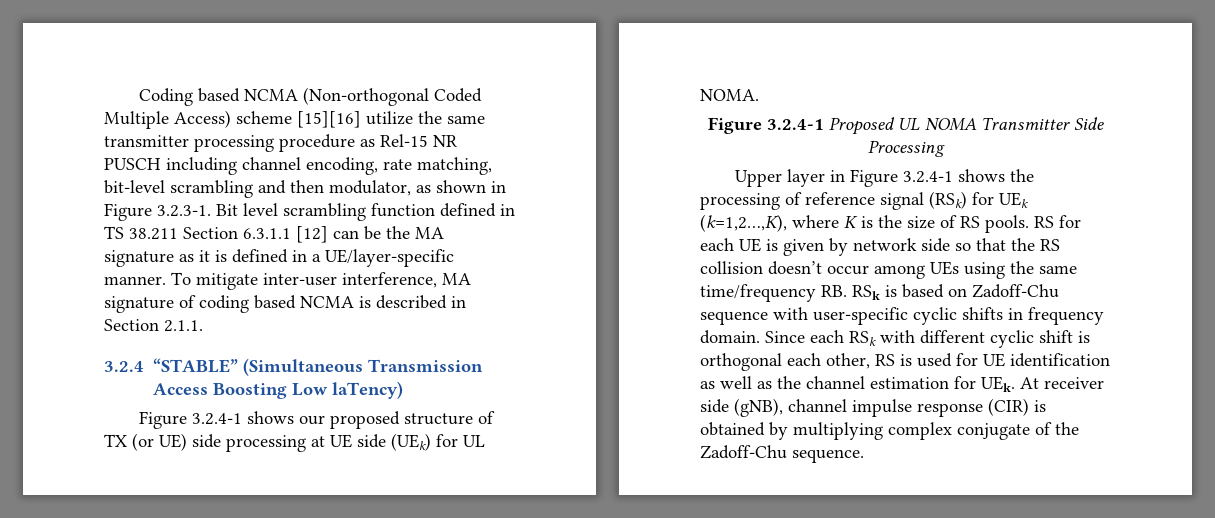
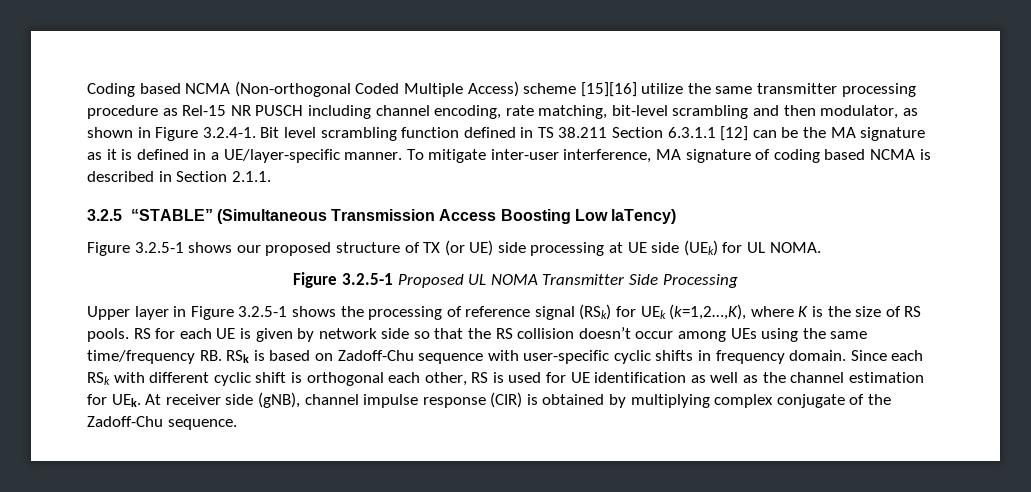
- Coding based NCMA (Non-orthogonal Coded Multiple Access) scheme [15][16] utilize the same transmitter processing procedure as Rel-15 NR PUSCH including channel encoding, rate matching, bit-level scrambling and then modulator, as shown in Figure 3.2.3-1. Bit level scrambling function defined in TS 38.211 Section 6.3.1.1 [12] can be the MA signature as it is defined in a UE/layer-specific manner.
+ Coding based NCMA (Non-orthogonal Coded Multiple Access) scheme [15][16] utilize the same transmitter processing procedure as Rel-15 NR PUSCH including channel encoding, rate matching, bit-level scrambling and then modulator, as shown in Figure 3.2.4-1. Bit level scrambling function defined in TS 38.211 Section 6.3.1.1 [12] can be the MA signature as it is defined in a UE/layer-specific manner.
- 3.2.4 “STABLE” (Simultaneous Transmission Access Boosting Low laTency)
+ 3.2.5 “STABLE” (Simultaneous Transmission Access Boosting Low laTency)
- Figure 3.2.4-1 shows our proposed structure of TX (or UE) side processing at UE side (UEk) for UL NOMA.
+ Figure 3.2.5-1 shows our proposed structure of TX (or UE) side processing at UE side (UEk) for UL NOMA.
- Figure 3.2.4-1 Proposed UL NOMA Transmitter Side Processing
+ Figure 3.2.5-1 Proposed UL NOMA Transmitter Side Processing
- Upper layer in Figure 3.2.4-1 shows the processing of reference signal (RSk) for UEk (k=1,2…,K), where K is the size of RS pools.
+ Upper layer in Figure 3.2.5-1 shows the processing of reference signal (RSk) for UEk (k=1,2…,K), where K is the size of RS pools.

